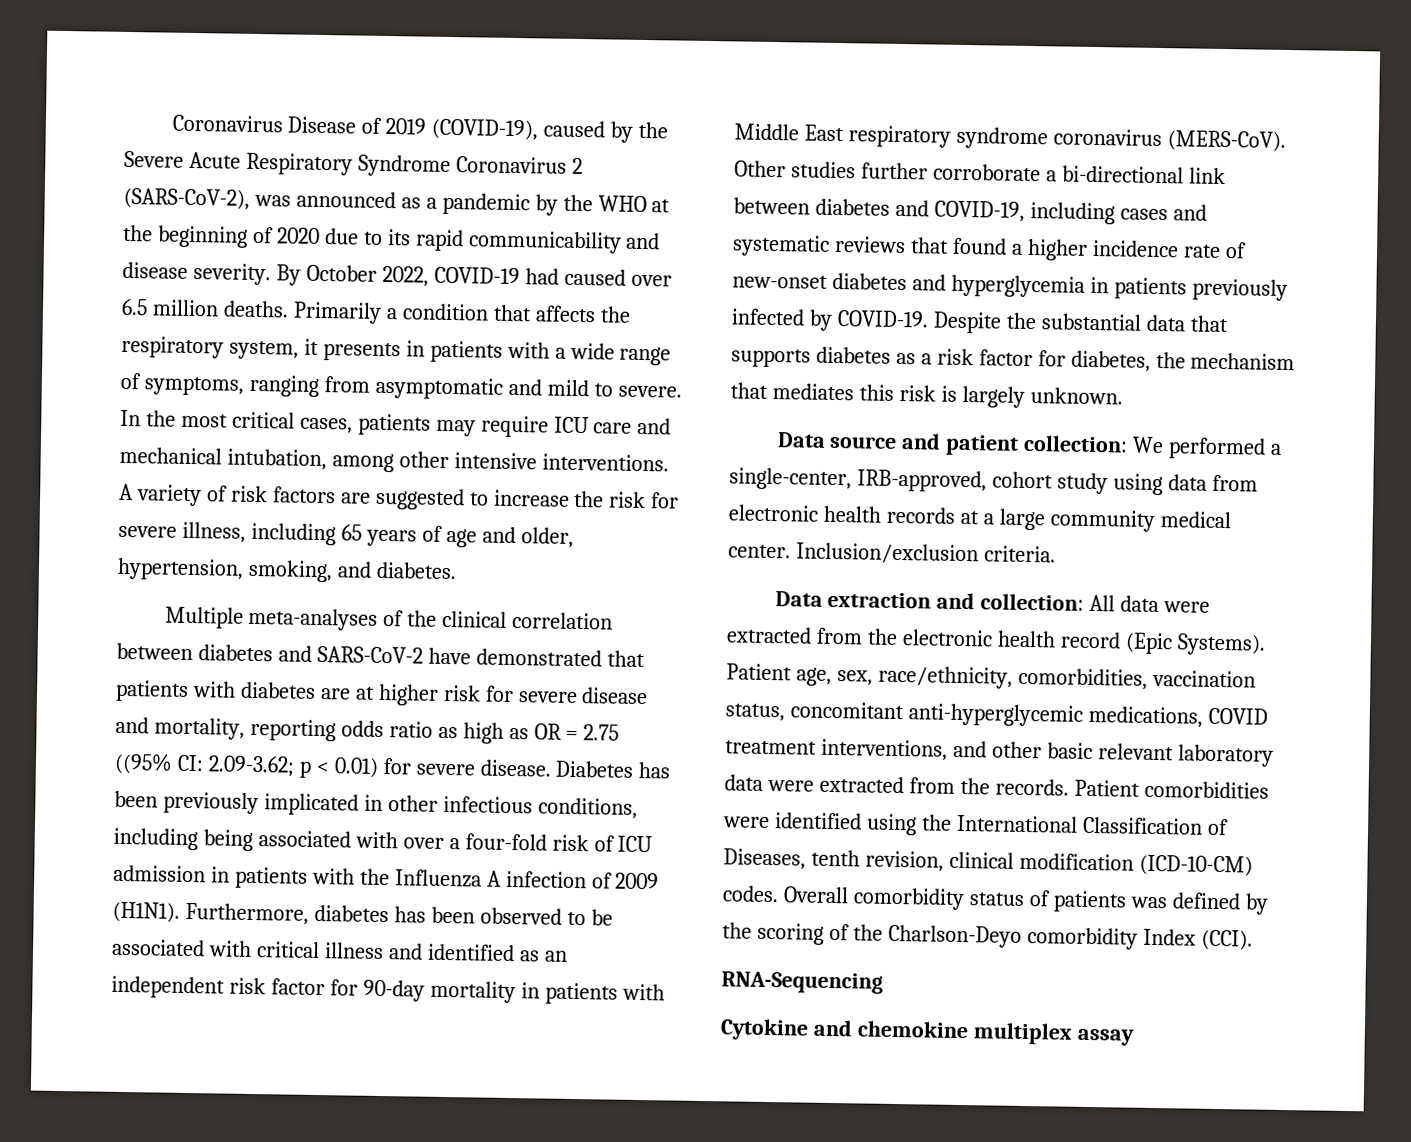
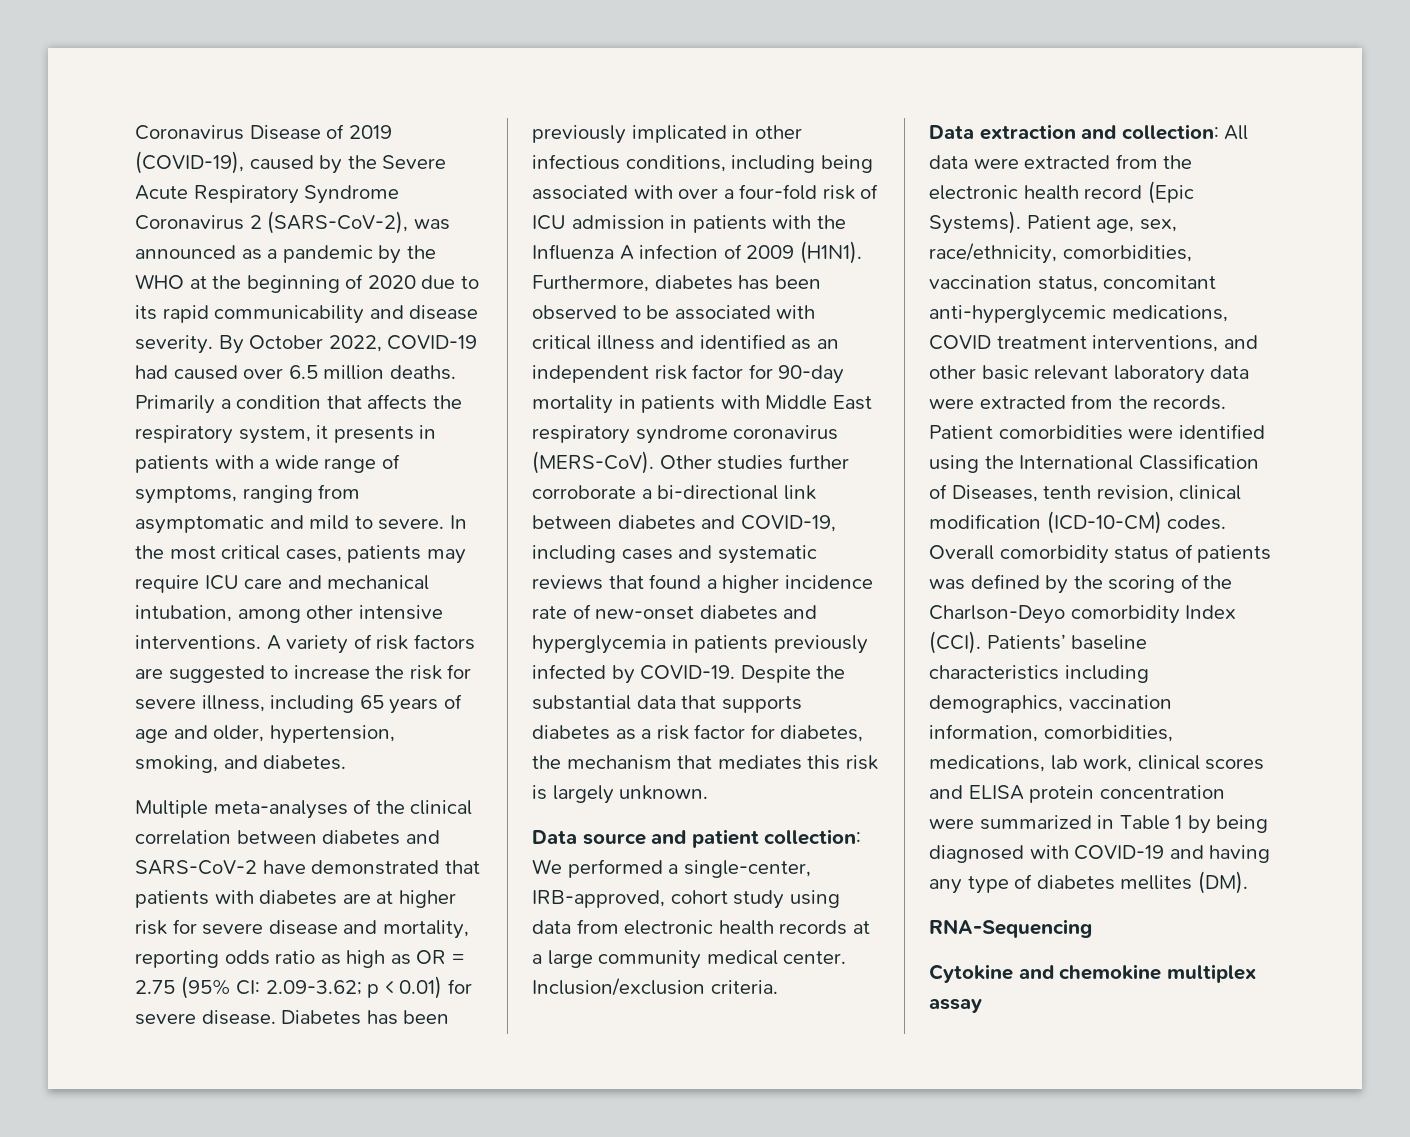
- Multiple meta-analyses of the clinical correlation between diabetes and SARS-CoV-2 have demonstrated that patients with diabetes are at higher risk for severe disease and mortality, reporting odds ratio as high as OR = 2.75 ((95% CI: 2.09-3.62; p < 0.01) for severe disease.
+ Multiple meta-analyses of the clinical correlation between diabetes and SARS-CoV-2 have demonstrated that patients with diabetes are at higher risk for severe disease and mortality, reporting odds ratio as high as OR = 2.75 (95% CI: 2.09-3.62; p < 0.01) for severe disease.
+ Patients’ baseline characteristics including demographics, vaccination information, comorbidities, medications, lab work, clinical scores and ELISA protein concentration were summarized in Table 1 by being diagnosed with COVID-19 and having any type of diabetes mellites (DM).

